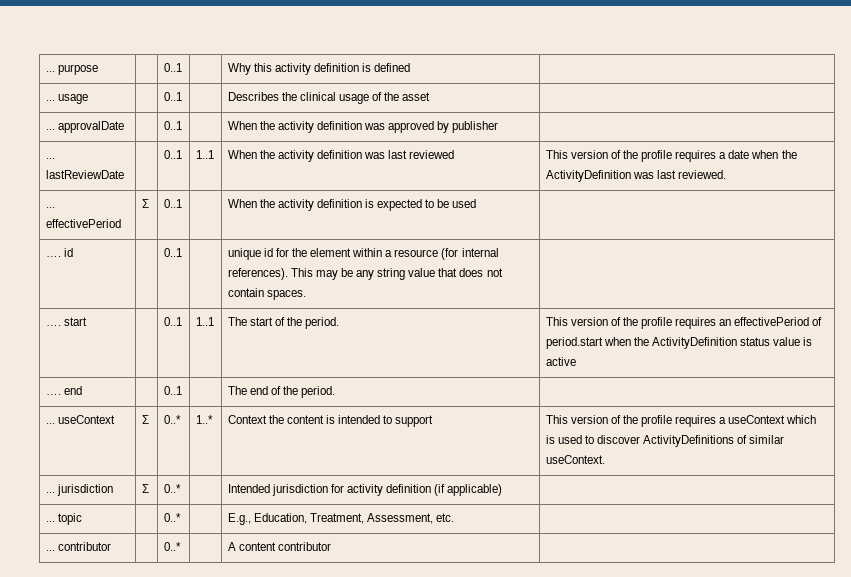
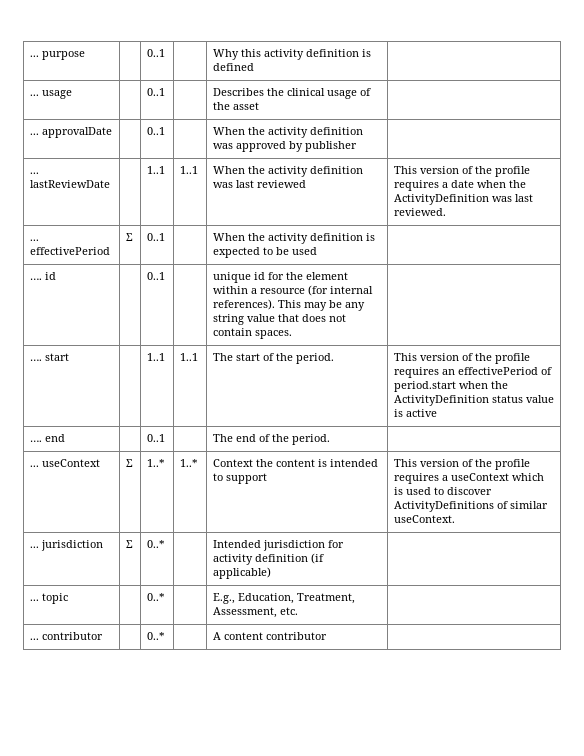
- ... lastReviewDate | | 0..1 | 1..1 | When the activity definition was last reviewed | This version of the profile requires a date when the ActivityDefinition was last reviewed.
+ ... lastReviewDate | | 1..1 | 1..1 | When the activity definition was last reviewed | This version of the profile requires a date when the ActivityDefinition was last reviewed.
- …. start | | 0..1 | 1..1 | The start of the period. | This version of the profile requires an effectivePeriod of period.start when the ActivityDefinition status value is active
+ …. start | | 1..1 | 1..1 | The start of the period. | This version of the profile requires an effectivePeriod of period.start when the ActivityDefinition status value is active
- ... useContext | Σ | 0..* | 1..* | Context the content is intended to support | This version of the profile requires a useContext which is used to discover ActivityDefinitions of similar useContext.
+ ... useContext | Σ | 1..* | 1..* | Context the content is intended to support | This version of the profile requires a useContext which is used to discover ActivityDefinitions of similar useContext.

